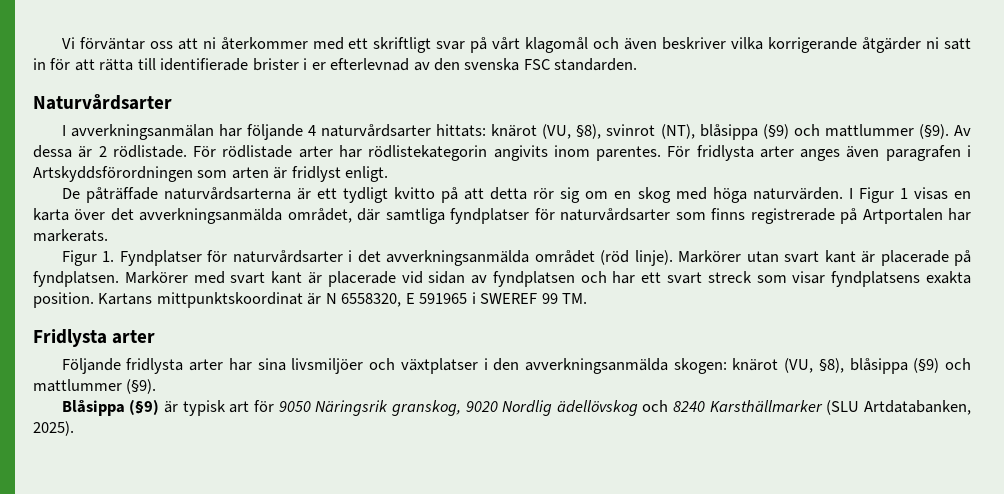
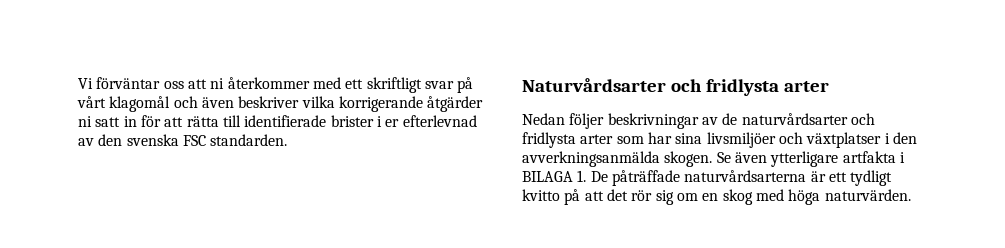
- Naturvårdsarter
- I avverkningsanmälan har följande 4 naturvårdsarter hittats: knärot (VU, §8), svinrot (NT), blåsippa (§9) och mattlummer (§9). Av dessa är 2 rödlistade. För rödlistade arter har rödlistekategorin angivits inom parentes. För fridlysta arter anges även paragrafen i Artskyddsförordningen som arten är fridlyst enligt.
- De påträffade naturvårdsarterna är ett tydligt kvitto på att detta rör sig om en skog med höga naturvärden. I Figur 1 visas en karta över det avverkningsanmälda området, där samtliga fyndplatser för naturvårdsarter som finns registrerade på Artportalen har markerats.
- Figur 1. Fyndplatser för naturvårdsarter i det avverkningsanmälda området (röd linje). Markörer utan svart kant är placerade på fyndplatsen. Markörer med svart kant är placerade vid sidan av fyndplatsen och har ett svart streck som visar fyndplatsens exakta position. Kartans mittpunktskoordinat är N 6558320, E 591965 i SWEREF 99 TM.
- Fridlysta arter
- Följande fridlysta arter har sina livsmiljöer och växtplatser i den avverkningsanmälda skogen: knärot (VU, §8), blåsippa (§9) och mattlummer (§9).
- Blåsippa (§9) är typisk art för 9050 Näringsrik granskog, 9020 Nordlig ädellövskog och 8240 Karsthällmarker (SLU Artdatabanken, 2025).
+ Naturvårdsarter och fridlysta arter
+ Nedan följer beskrivningar av de naturvårdsarter och fridlysta arter som har sina livsmiljöer och växtplatser i den avverkningsanmälda skogen. Se även ytterligare artfakta i BILAGA 1. De påträffade naturvårdsarterna är ett tydligt kvitto på att det rör sig om en skog med höga naturvärden.

